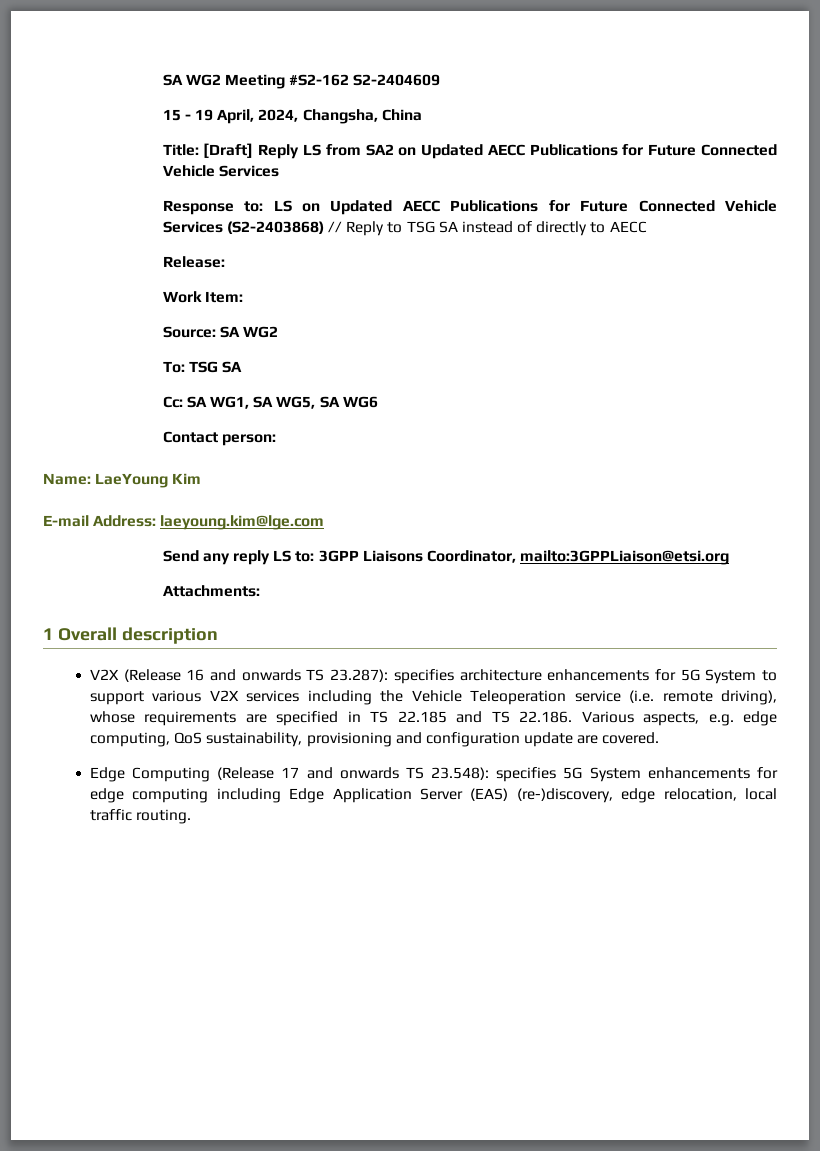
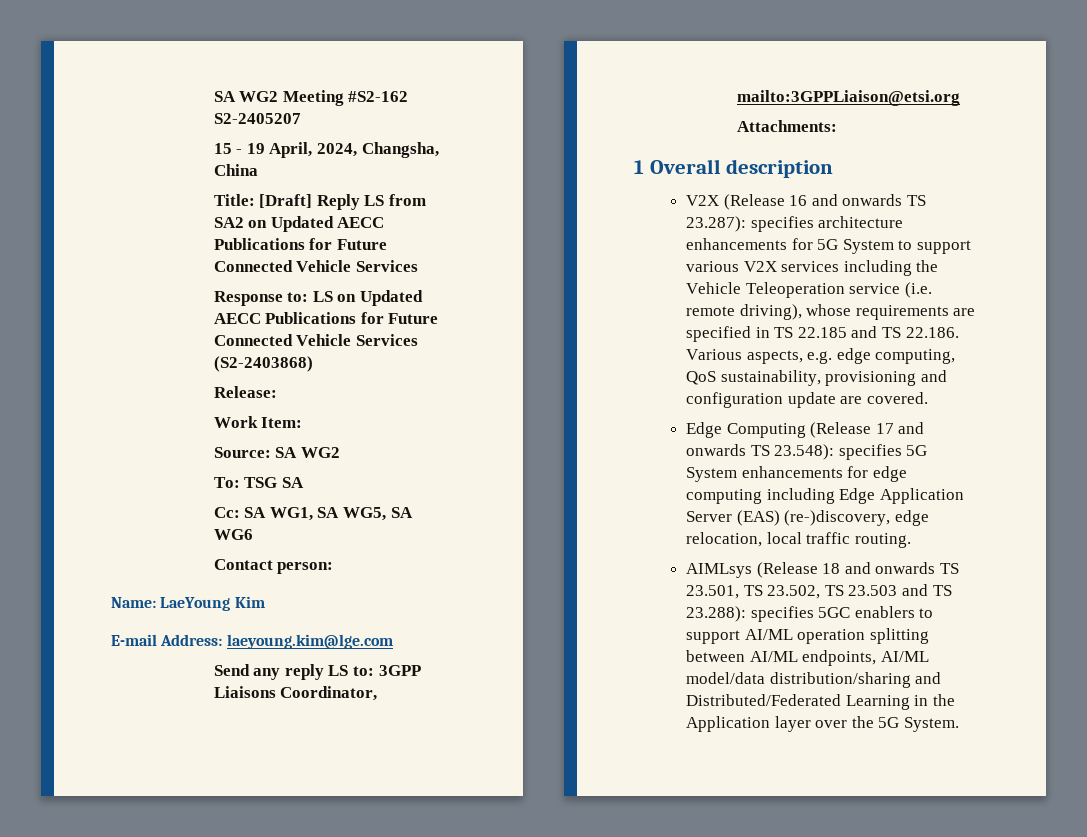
- SA WG2 Meeting #S2-162 S2-2404609
+ SA WG2 Meeting #S2-162 S2-2405207
- Response to: LS on Updated AECC Publications for Future Connected Vehicle Services (S2-2403868) // Reply to TSG SA instead of directly to AECC
+ Response to: LS on Updated AECC Publications for Future Connected Vehicle Services (S2-2403868)
+ AIMLsys (Release 18 and onwards TS 23.501, TS 23.502, TS 23.503 and TS 23.288): specifies 5GC enablers to support AI/ML operation splitting between AI/ML endpoints, AI/ML model/data distribution/sharing and Distributed/Federated Learning in the Application layer over the 5G System.

